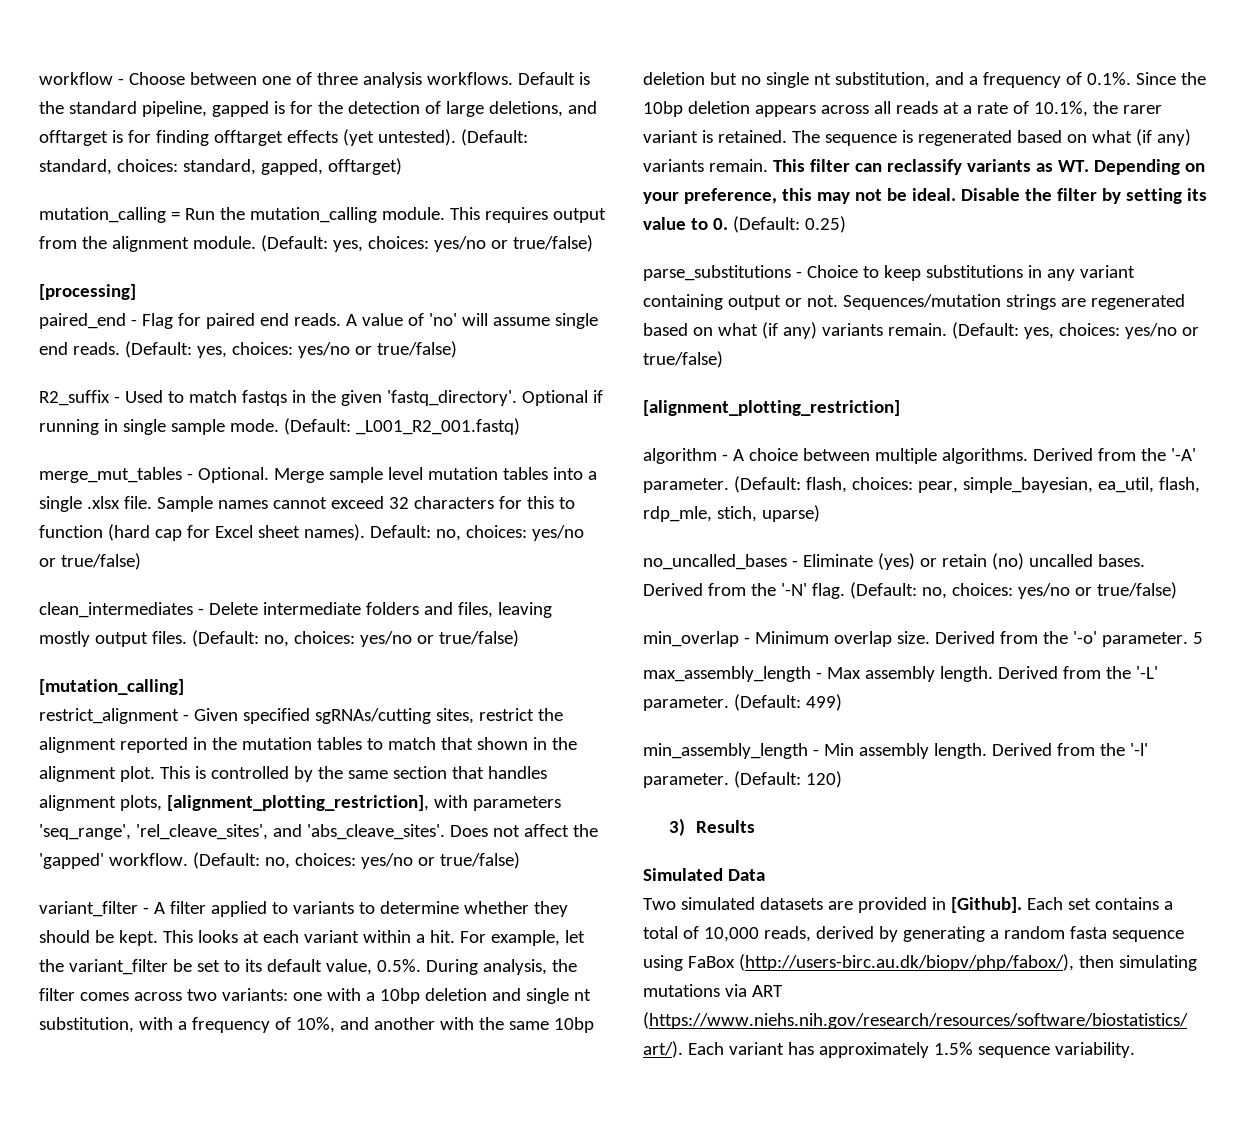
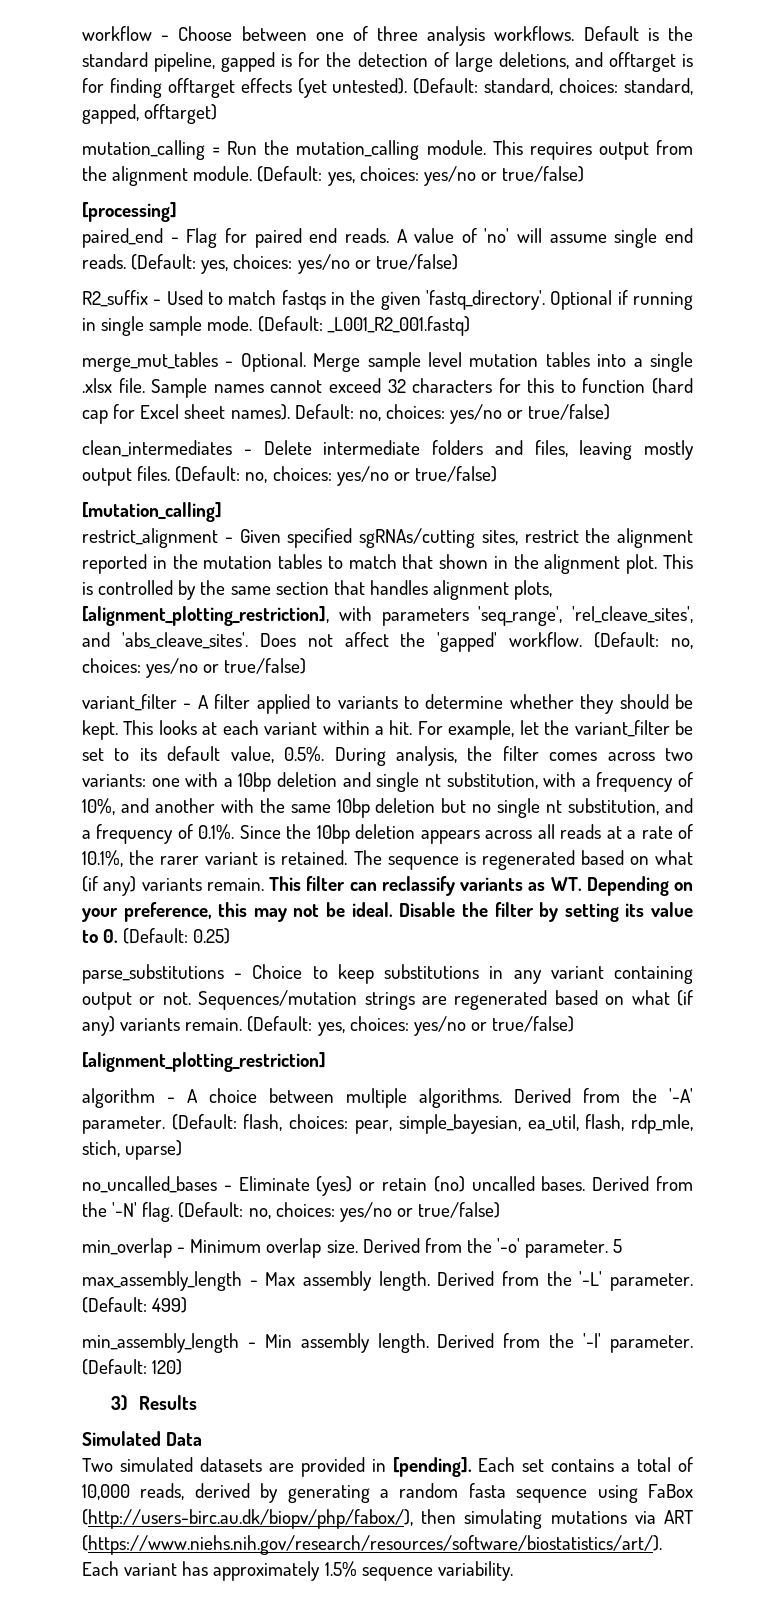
- Two simulated datasets are provided in [Github].
+ Two simulated datasets are provided in [pending].

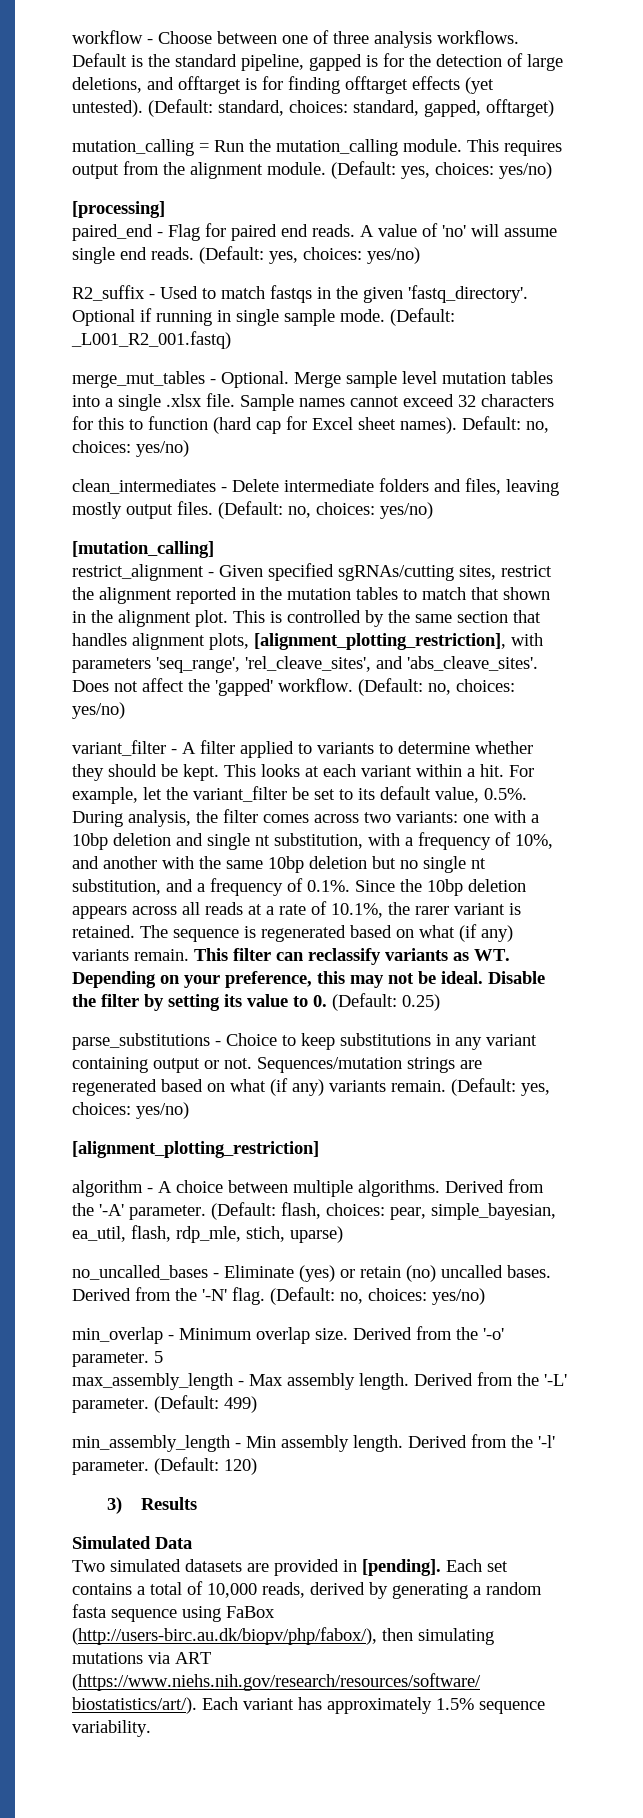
- This requires output from the alignment module. (Default: yes, choices: yes/no or true/false)
+ This requires output from the alignment module. (Default: yes, choices: yes/no)
- A value of 'no' will assume single end reads. (Default: yes, choices: yes/no or true/false)
+ A value of 'no' will assume single end reads. (Default: yes, choices: yes/no)
- Default: no, choices: yes/no or true/false)
+ Default: no, choices: yes/no)
- clean_intermediates - Delete intermediate folders and files, leaving mostly output files. (Default: no, choices: yes/no or true/false)
+ clean_intermediates - Delete intermediate folders and files, leaving mostly output files. (Default: no, choices: yes/no)
- Does not affect the 'gapped' workflow. (Default: no, choices: yes/no or true/false)
+ Does not affect the 'gapped' workflow. (Default: no, choices: yes/no)
- Sequences/mutation strings are regenerated based on what (if any) variants remain. (Default: yes, choices: yes/no or true/false)
+ Sequences/mutation strings are regenerated based on what (if any) variants remain. (Default: yes, choices: yes/no)
- Derived from the '-N' flag. (Default: no, choices: yes/no or true/false)
+ Derived from the '-N' flag. (Default: no, choices: yes/no)

